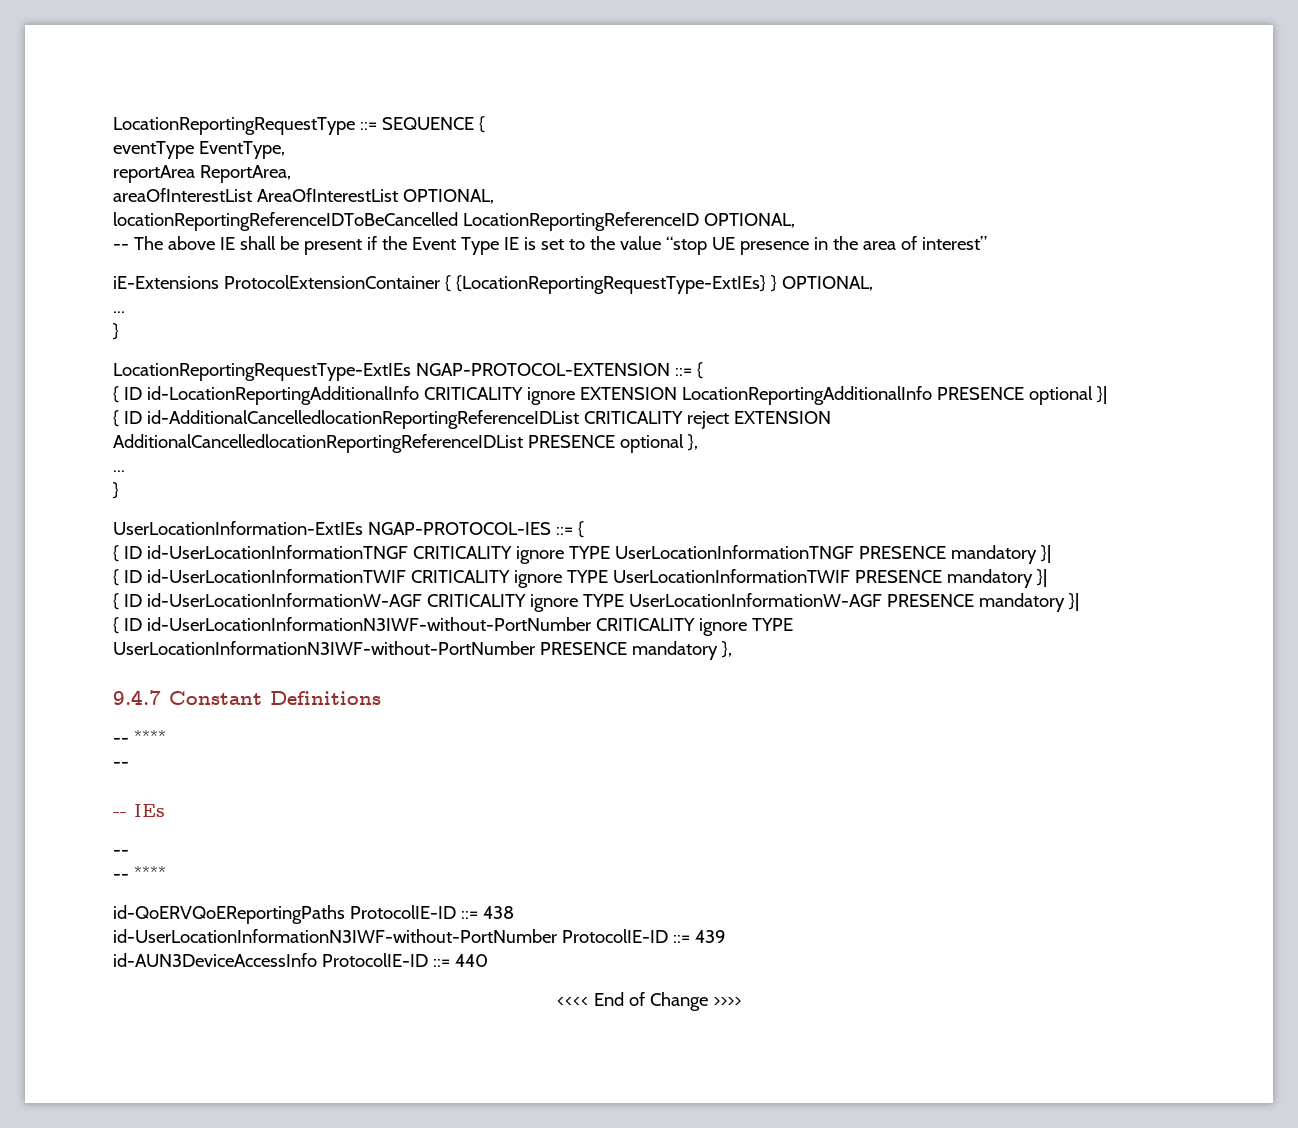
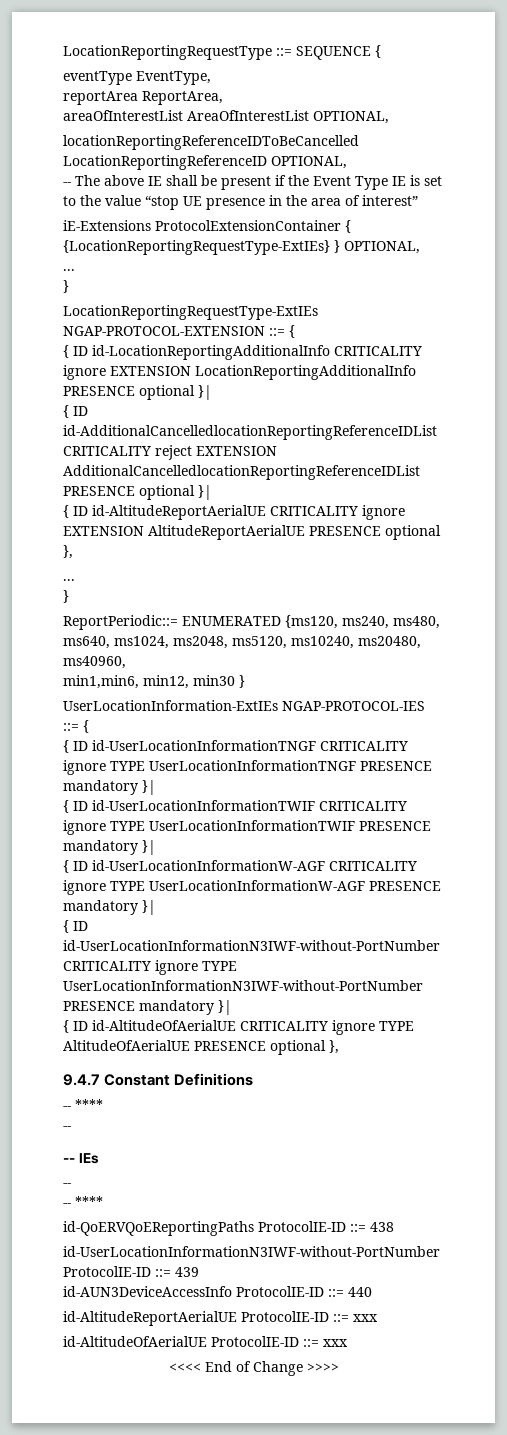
- { ID id-AdditionalCancelledlocationReportingReferenceIDList CRITICALITY reject EXTENSION AdditionalCancelledlocationReportingReferenceIDList PRESENCE optional },
+ { ID id-AdditionalCancelledlocationReportingReferenceIDList CRITICALITY reject EXTENSION AdditionalCancelledlocationReportingReferenceIDList PRESENCE optional }|
+ { ID id-AltitudeReportAerialUE CRITICALITY ignore EXTENSION AltitudeReportAerialUE PRESENCE optional },
  ...
  }
+ ReportPeriodic::= ENUMERATED {ms120, ms240, ms480, ms640, ms1024, ms2048, ms5120, ms10240, ms20480, ms40960,
+ min1,min6, min12, min30 }
- { ID id-UserLocationInformationN3IWF-without-PortNumber CRITICALITY ignore TYPE UserLocationInformationN3IWF-without-PortNumber PRESENCE mandatory },
+ { ID id-UserLocationInformationN3IWF-without-PortNumber CRITICALITY ignore TYPE UserLocationInformationN3IWF-without-PortNumber PRESENCE mandatory }|
+ { ID id-AltitudeOfAerialUE CRITICALITY ignore TYPE AltitudeOfAerialUE PRESENCE optional },
+ id-AltitudeReportAerialUE ProtocolIE-ID ::= xxx
+ id-AltitudeOfAerialUE ProtocolIE-ID ::= xxx

